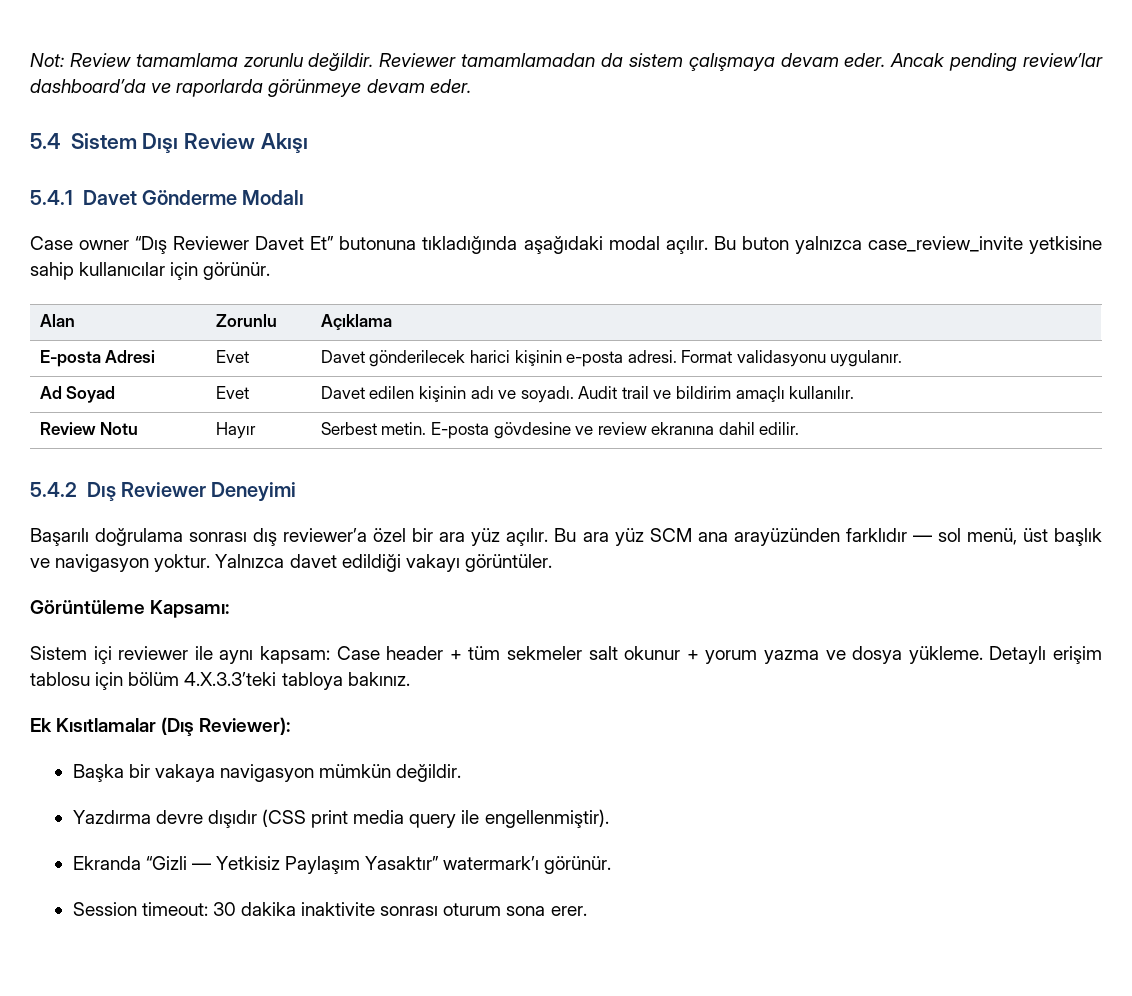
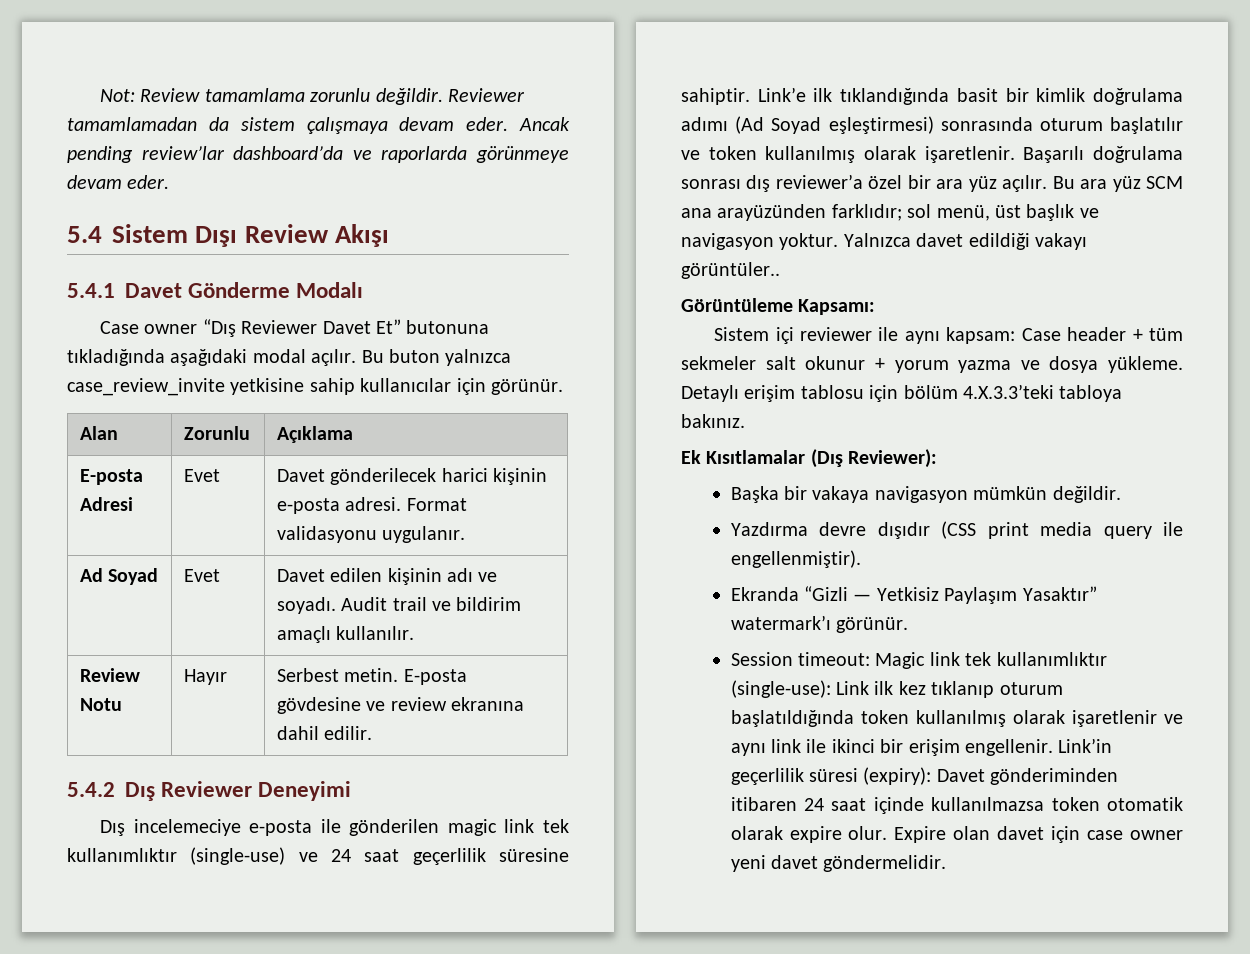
+ Dış incelemeciye e-posta ile gönderilen magic link tek kullanımlıktır (single-use) ve 24 saat geçerlilik süresine sahiptir. Link’e ilk tıklandığında basit bir kimlik doğrulama adımı (Ad Soyad eşleştirmesi) sonrasında oturum başlatılır ve token kullanılmış olarak işaretlenir.
- Bu ara yüz SCM ana arayüzünden farklıdır — sol menü, üst başlık ve navigasyon yoktur.
+ Bu ara yüz SCM ana arayüzünden farklıdır; sol menü, üst başlık ve navigasyon yoktur.
- Yalnızca davet edildiği vakayı görüntüler.
+ Yalnızca davet edildiği vakayı görüntüler..
- Session timeout: 30 dakika inaktivite sonrası oturum sona erer.
+ Session timeout: Magic link tek kullanımlıktır (single-use): Link ilk kez tıklanıp oturum başlatıldığında token kullanılmış olarak işaretlenir ve aynı link ile ikinci bir erişim engellenir. Link’in geçerlilik süresi (expiry): Davet gönderiminden itibaren 24 saat içinde kullanılmazsa token otomatik olarak expire olur. Expire olan davet için case owner yeni davet göndermelidir.

